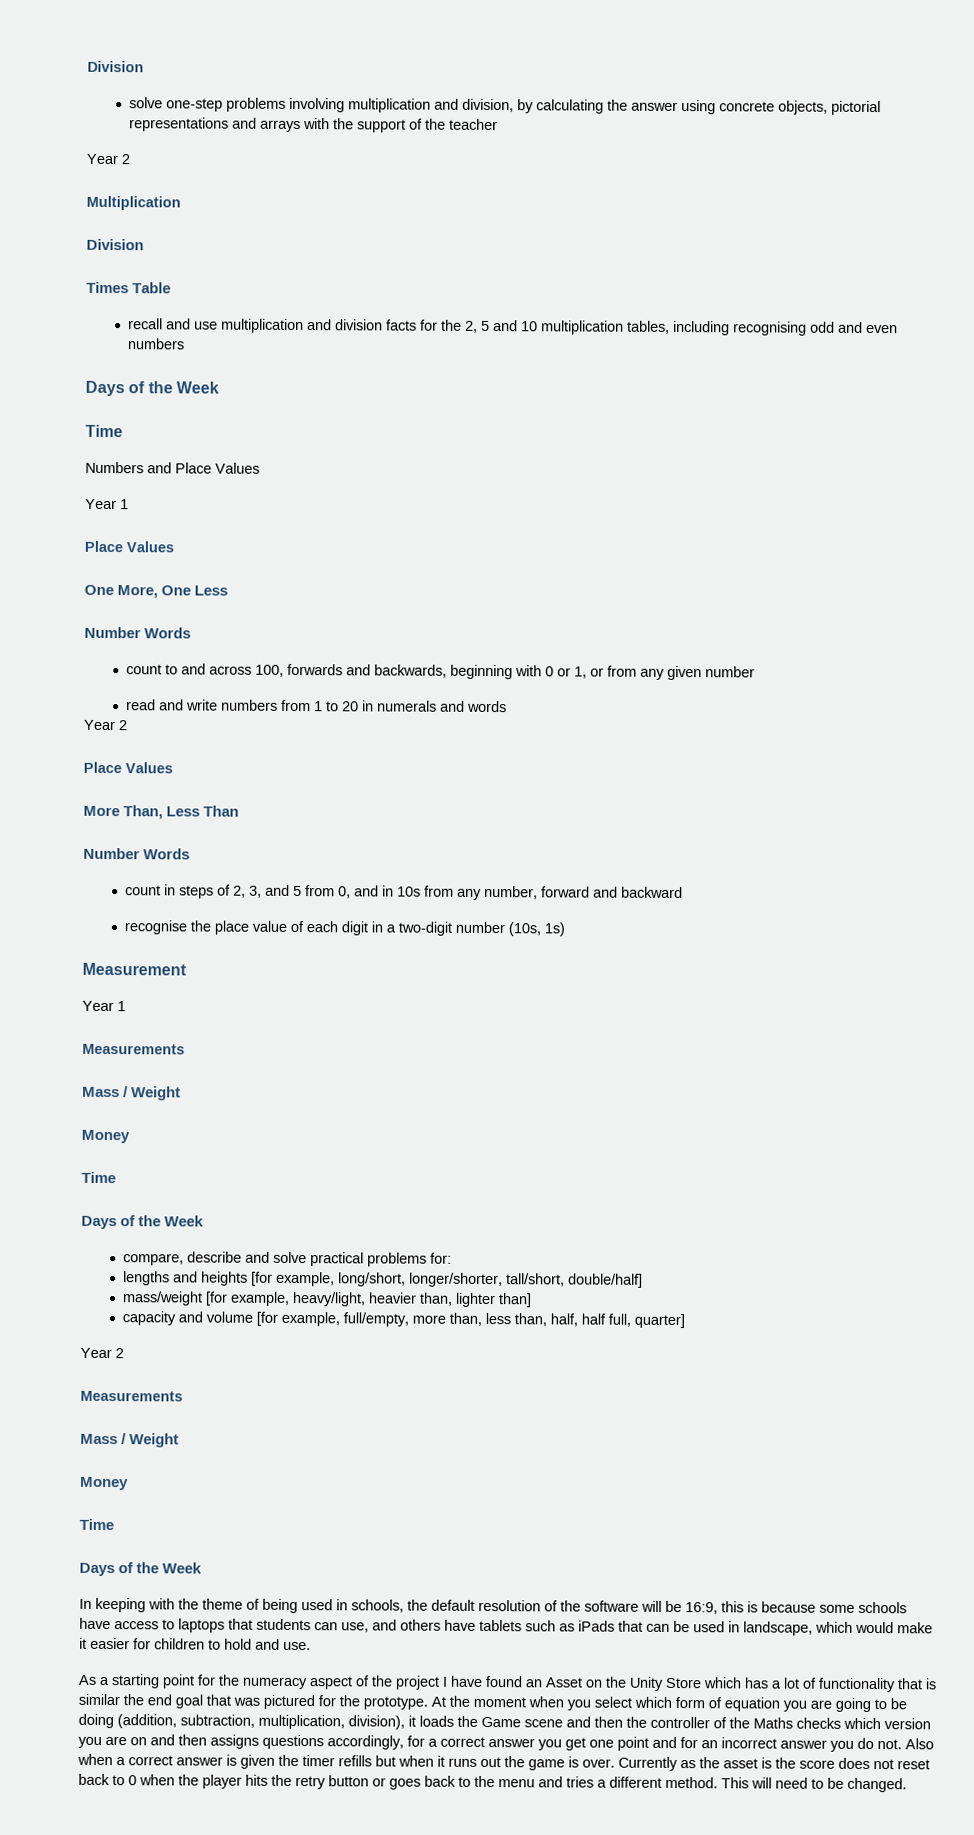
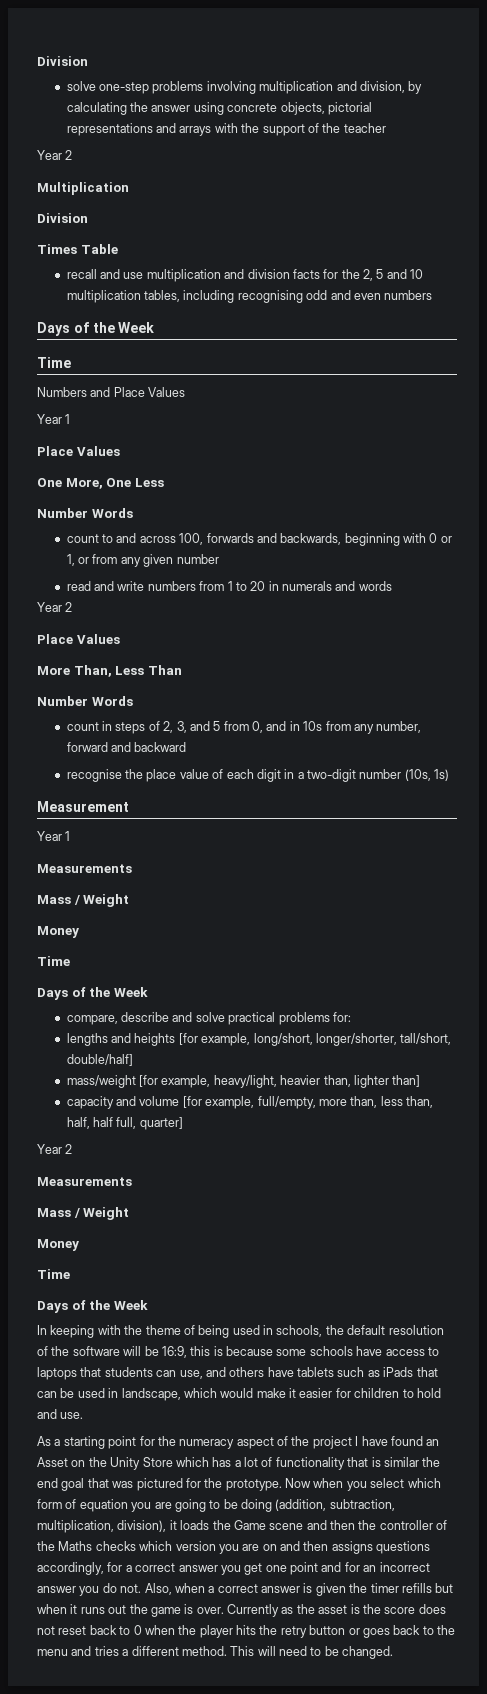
- At the moment when you select which form of equation you are going to be doing (addition, subtraction, multiplication, division), it loads the Game scene and then the controller of the Maths checks which version you are on and then assigns questions accordingly, for a correct answer you get one point and for an incorrect answer you do not.
+ Now when you select which form of equation you are going to be doing (addition, subtraction, multiplication, division), it loads the Game scene and then the controller of the Maths checks which version you are on and then assigns questions accordingly, for a correct answer you get one point and for an incorrect answer you do not.
- Also when a correct answer is given the timer refills but when it runs out the game is over.
+ Also, when a correct answer is given the timer refills but when it runs out the game is over.

